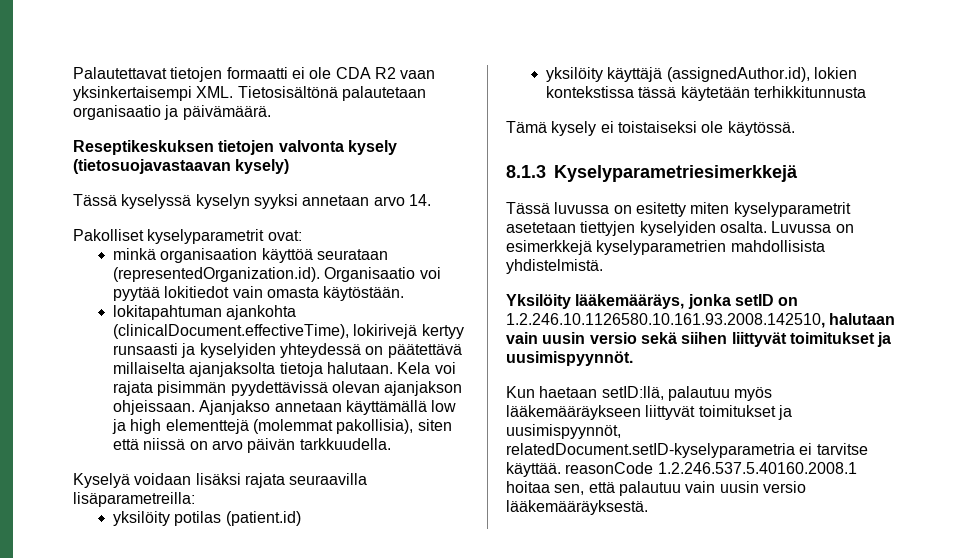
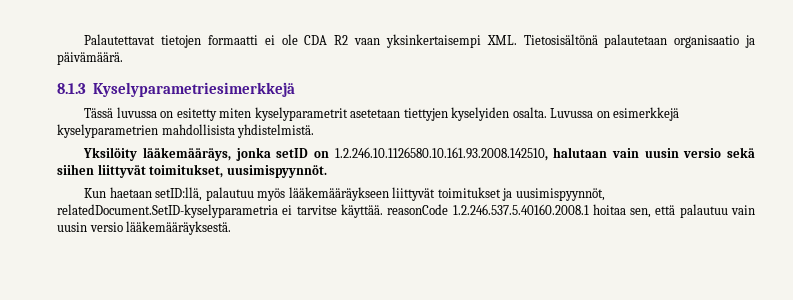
- Reseptikeskuksen tietojen valvonta kysely (tietosuojavastaavan kysely)
- Tässä kyselyssä kyselyn syyksi annetaan arvo 14.
- Pakolliset kyselyparametrit ovat:
- minkä organisaation käyttöä seurataan (representedOrganization.id). Organisaatio voi pyytää lokitiedot vain omasta käytöstään.
- lokitapahtuman ajankohta (clinicalDocument.effectiveTime), lokirivejä kertyy runsaasti ja kyselyiden yhteydessä on päätettävä millaiselta ajanjaksolta tietoja halutaan. Kela voi rajata pisimmän pyydettävissä olevan ajanjakson ohjeissaan. Ajanjakso annetaan käyttämällä low ja high elementtejä (molemmat pakollisia), siten että niissä on arvo päivän tarkkuudella.
- Kyselyä voidaan lisäksi rajata seuraavilla lisäparametreilla:
- yksilöity potilas (patient.id)
- yksilöity käyttäjä (assignedAuthor.id), lokien kontekstissa tässä käytetään terhikkitunnusta
- Tämä kysely ei toistaiseksi ole käytössä.
- Yksilöity lääkemääräys, jonka setID on 1.2.246.10.1126580.10.161.93.2008.142510, halutaan vain uusin versio sekä siihen liittyvät toimitukset ja uusimispyynnöt.
+ Yksilöity lääkemääräys, jonka setID on 1.2.246.10.1126580.10.161.93.2008.142510, halutaan vain uusin versio sekä siihen liittyvät toimitukset, uusimispyynnöt.
- Kun haetaan setID:llä, palautuu myös lääkemääräykseen liittyvät toimitukset ja uusimispyynnöt, relatedDocument.setID-kyselyparametria ei tarvitse käyttää. reasonCode 1.2.246.537.5.40160.2008.1 hoitaa sen, että palautuu vain uusin versio lääkemääräyksestä.
+ Kun haetaan setID:llä, palautuu myös lääkemääräykseen liittyvät toimitukset ja uusimispyynnöt, relatedDocument.SetID-kyselyparametria ei tarvitse käyttää. reasonCode 1.2.246.537.5.40160.2008.1 hoitaa sen, että palautuu vain uusin versio lääkemääräyksestä.

